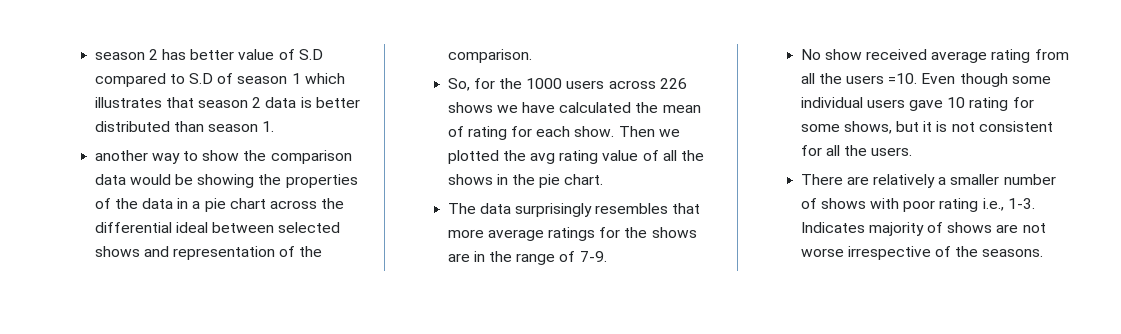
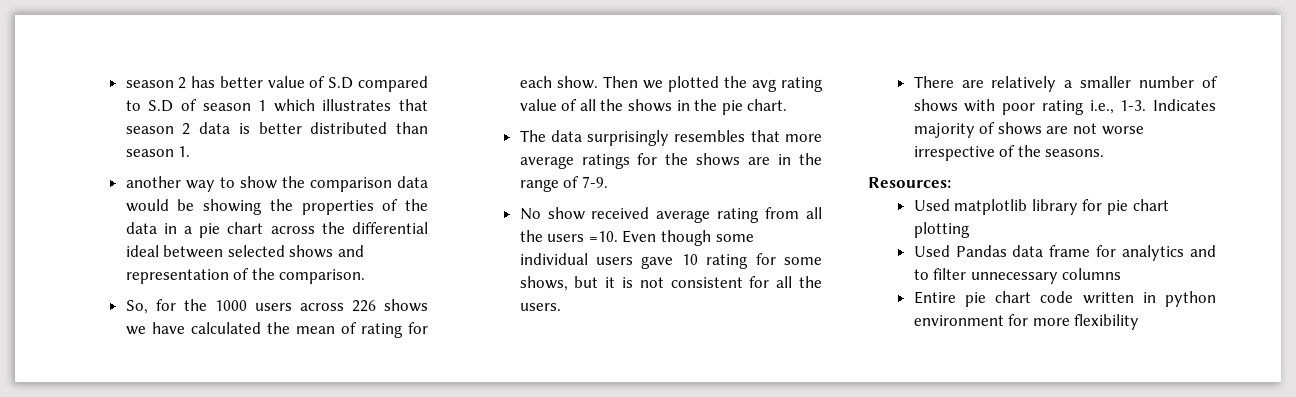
+ Resources:
+ Used matplotlib library for pie chart plotting
+ Used Pandas data frame for analytics and to filter unnecessary columns
+ Entire pie chart code written in python environment for more flexibility

